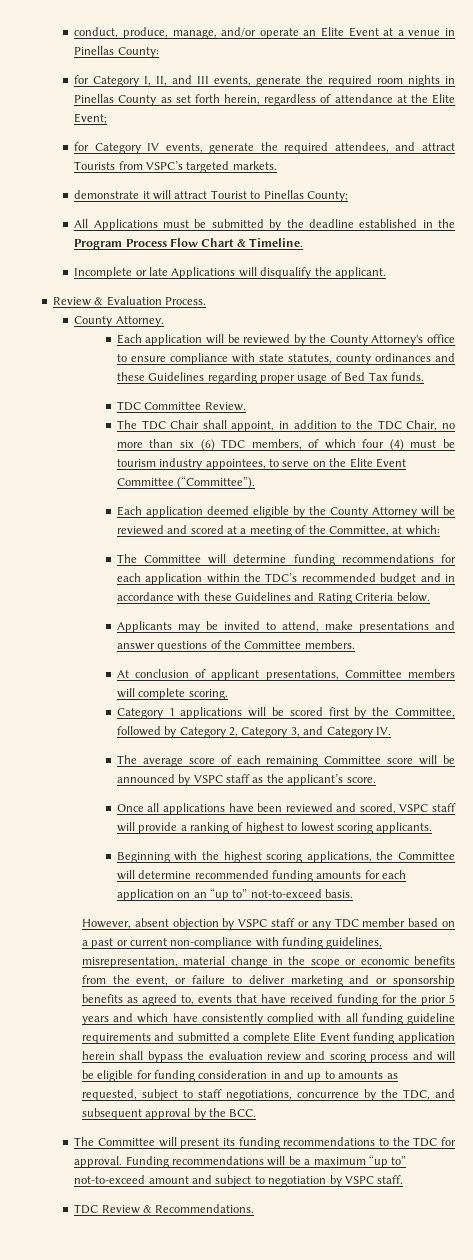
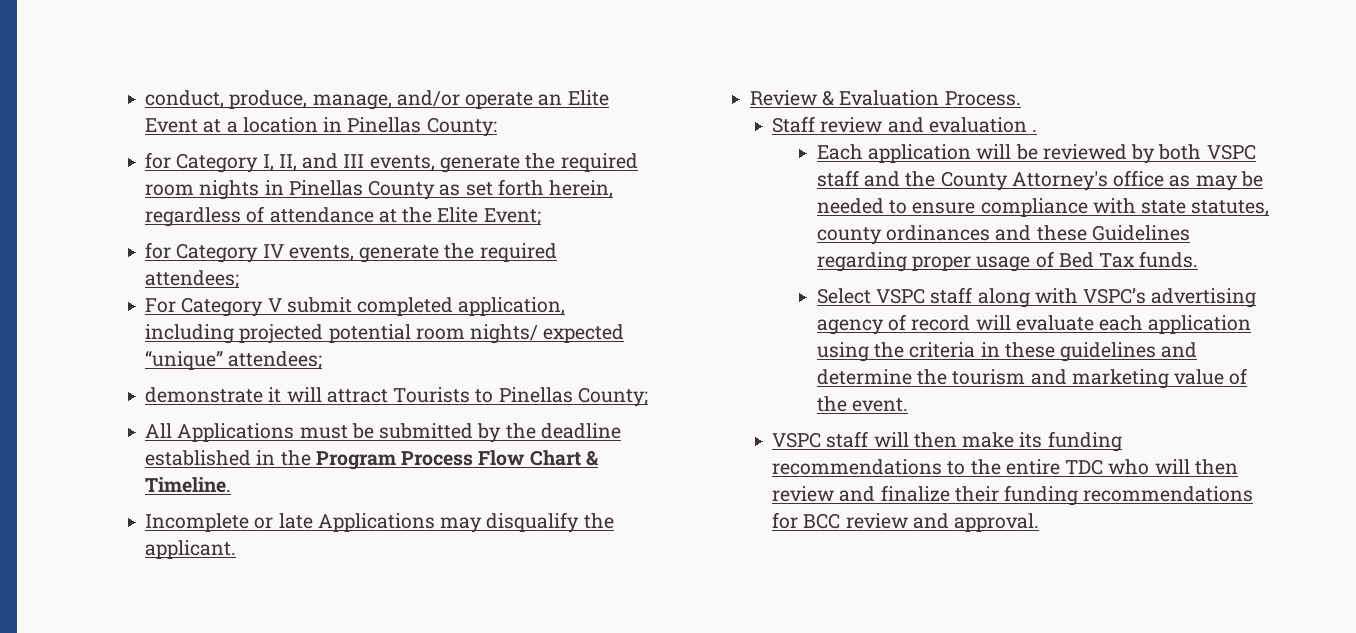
- conduct, produce, manage, and/or operate an Elite Event at a venue in Pinellas County:
+ conduct, produce, manage, and/or operate an Elite Event at a location in Pinellas County:
- for Category IV events, generate the required attendees, and attract Tourists from VSPC’s targeted markets.
+ for Category IV events, generate the required attendees;
+ For Category V submit completed application, including projected potential room nights/ expected “unique” attendees;
- demonstrate it will attract Tourist to Pinellas County;
+ demonstrate it will attract Tourists to Pinellas County;
- Incomplete or late Applications will disqualify the applicant.
+ Incomplete or late Applications may disqualify the applicant.
- County Attorney.
+ Staff review and evaluation .
- Each application will be reviewed by the County Attorney's office to ensure compliance with state statutes, county ordinances and these Guidelines regarding proper usage of Bed Tax funds.
+ Each application will be reviewed by both VSPC staff and the County Attorney's office as may be needed to ensure compliance with state statutes, county ordinances and these Guidelines regarding proper usage of Bed Tax funds.
- TDC Committee Review.
- The TDC Chair shall appoint, in addition to the TDC Chair, no more than six (6) TDC members, of which four (4) must be tourism industry appointees, to serve on the Elite Event Committee (“Committee”).
- Each application deemed eligible by the County Attorney will be reviewed and scored at a meeting of the Committee, at which:
- The Committee will determine funding recommendations for each application within the TDC’s recommended budget and in accordance with these Guidelines and Rating Criteria below.
- Applicants may be invited to attend, make presentations and answer questions of the Committee members.
- At conclusion of applicant presentations, Committee members will complete scoring.
- Category 1 applications will be scored first by the Committee, followed by Category 2, Category 3, and Category IV.
- The average score of each remaining Committee score will be announced by VSPC staff as the applicant’s score.
- Once all applications have been reviewed and scored, VSPC staff will provide a ranking of highest to lowest scoring applicants.
- Beginning with the highest scoring applications, the Committee will determine recommended funding amounts for each application on an “up to” not-to-exceed basis.
- However, absent objection by VSPC staff or any TDC member based on a past or current non-compliance with funding guidelines, misrepresentation, material change in the scope or economic benefits from the event, or failure to deliver marketing and or sponsorship benefits as agreed to, events that have received funding for the prior 5 years and which have consistently complied with all funding guideline requirements and submitted a complete Elite Event funding application herein shall bypass the evaluation review and scoring process and will be eligible for funding consideration in and up to amounts as requested, subject to staff negotiations, concurrence by the TDC, and subsequent approval by the BCC.
- The Committee will present its funding recommendations to the TDC for approval. Funding recommendations will be a maximum “up to” not-to-exceed amount and subject to negotiation by VSPC staff.
- TDC Review & Recommendations.
+ Select VSPC staff along with VSPC’s advertising agency of record will evaluate each application using the criteria in these guidelines and determine the tourism and marketing value of the event.
+ VSPC staff will then make its funding recommendations to the entire TDC who will then review and finalize their funding recommendations for BCC review and approval.

